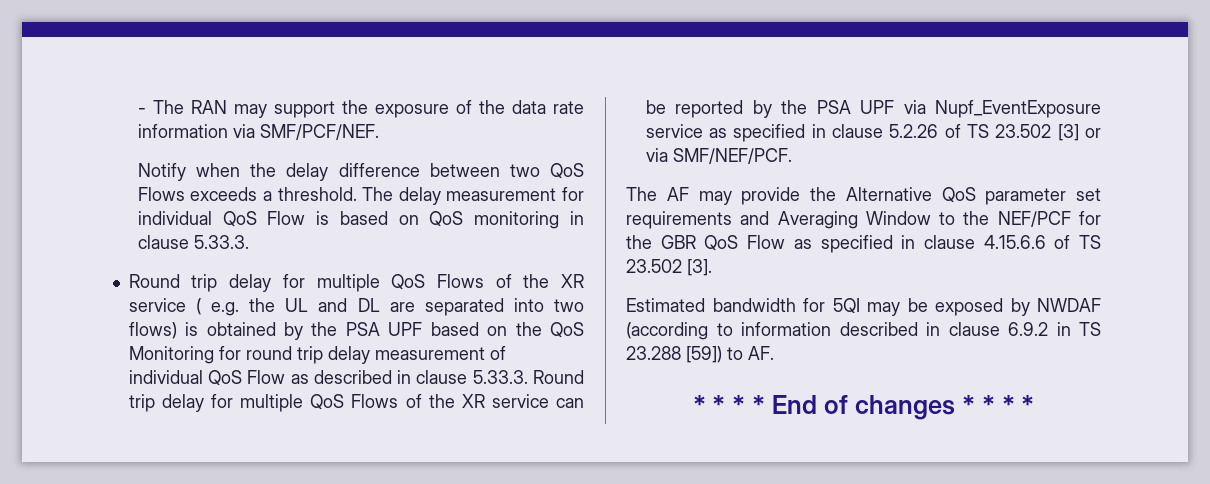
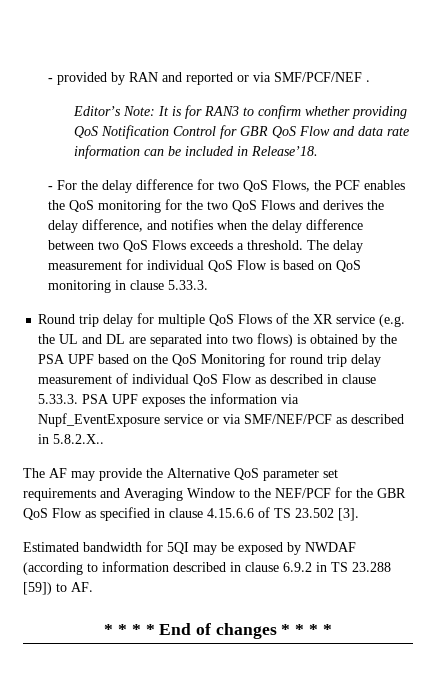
- - The RAN may support the exposure of the data rate information via SMF/PCF/NEF.
- Notify when the delay difference between two QoS Flows exceeds a threshold.
+ - provided by RAN and reported or via SMF/PCF/NEF .
+ Editor’s Note: It is for RAN3 to confirm whether providing QoS Notification Control for GBR QoS Flow and data rate information can be included in Release’18.
+ - For the delay difference for two QoS Flows, the PCF enables the QoS monitoring for the two QoS Flows and derives the delay difference, and notifies when the delay difference between two QoS Flows exceeds a threshold.
- Round trip delay for multiple QoS Flows of the XR service ( e.g. the UL and DL are separated into two flows) is obtained by the PSA UPF based on the QoS Monitoring for round trip delay measurement of individual QoS Flow as described in clause 5.33.3. Round trip delay for multiple QoS Flows of the XR service can be reported by the PSA UPF via Nupf_EventExposure service as specified in clause 5.2.26 of TS 23.502 [3] or via SMF/NEF/PCF.
+ Round trip delay for multiple QoS Flows of the XR service (e.g. the UL and DL are separated into two flows) is obtained by the PSA UPF based on the QoS Monitoring for round trip delay measurement of individual QoS Flow as described in clause 5.33.3. PSA UPF exposes the information via Nupf_EventExposure service or via SMF/NEF/PCF as described in 5.8.2.X..

